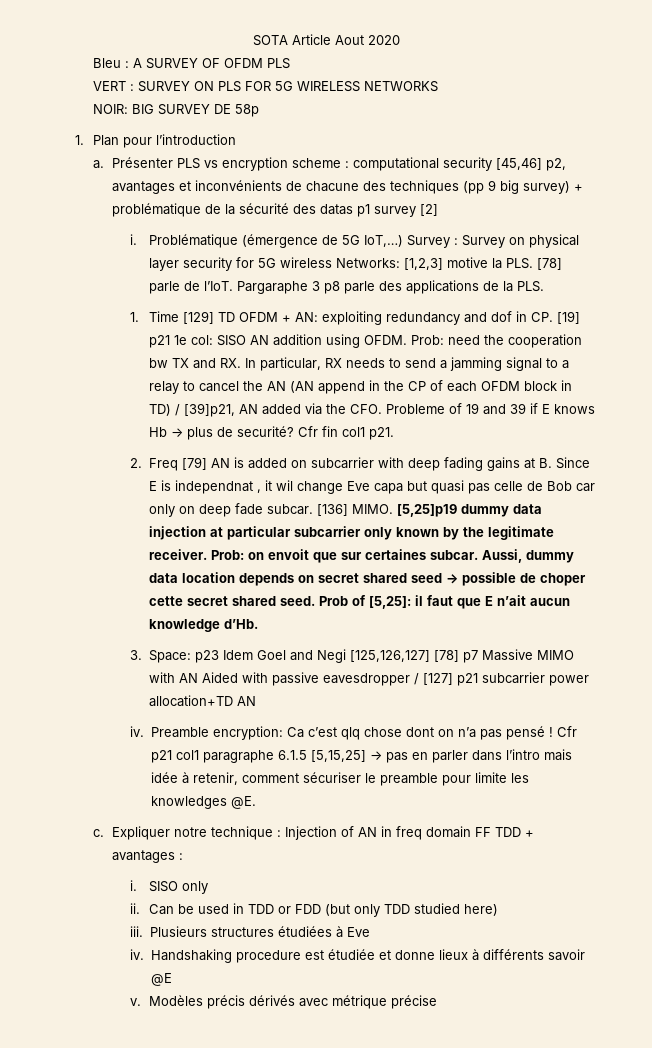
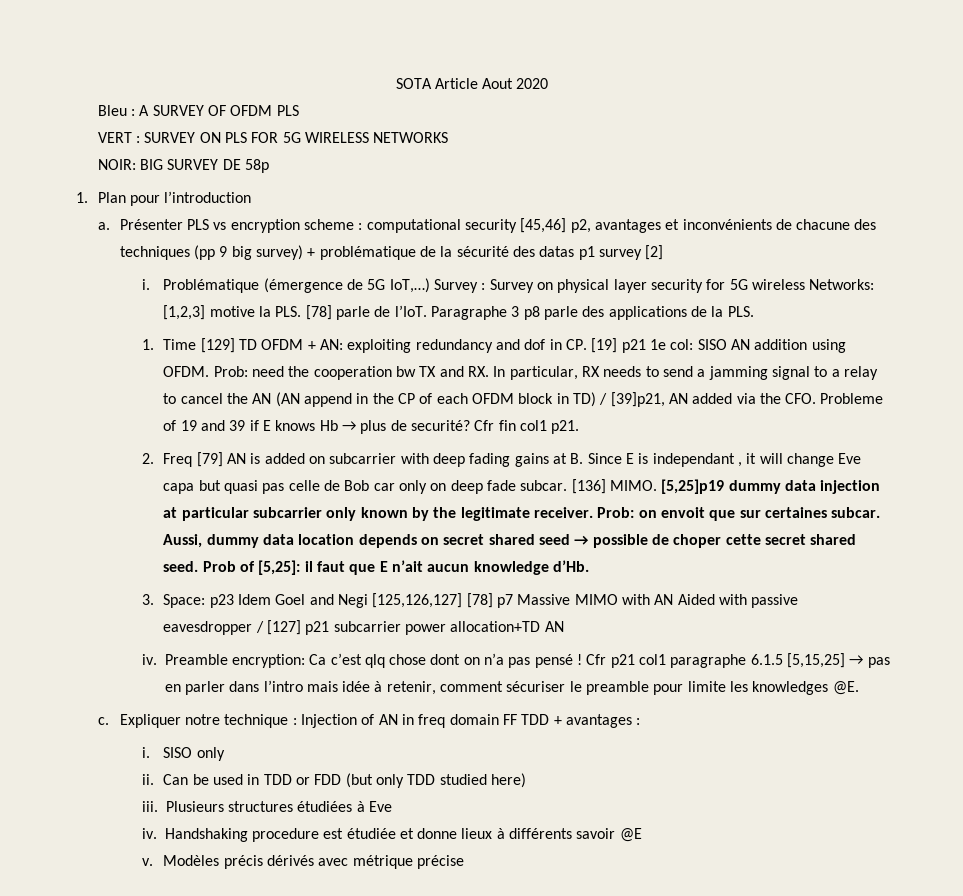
- Pargaraphe 3 p8 parle des applications de la PLS.
+ Paragraphe 3 p8 parle des applications de la PLS.
- 2. Freq [79] AN is added on subcarrier with deep fading gains at B. Since E is independnat , it wil change Eve capa but quasi pas celle de Bob car only on deep fade subcar.
+ 2. Freq [79] AN is added on subcarrier with deep fading gains at B. Since E is independant , it will change Eve capa but quasi pas celle de Bob car only on deep fade subcar.

